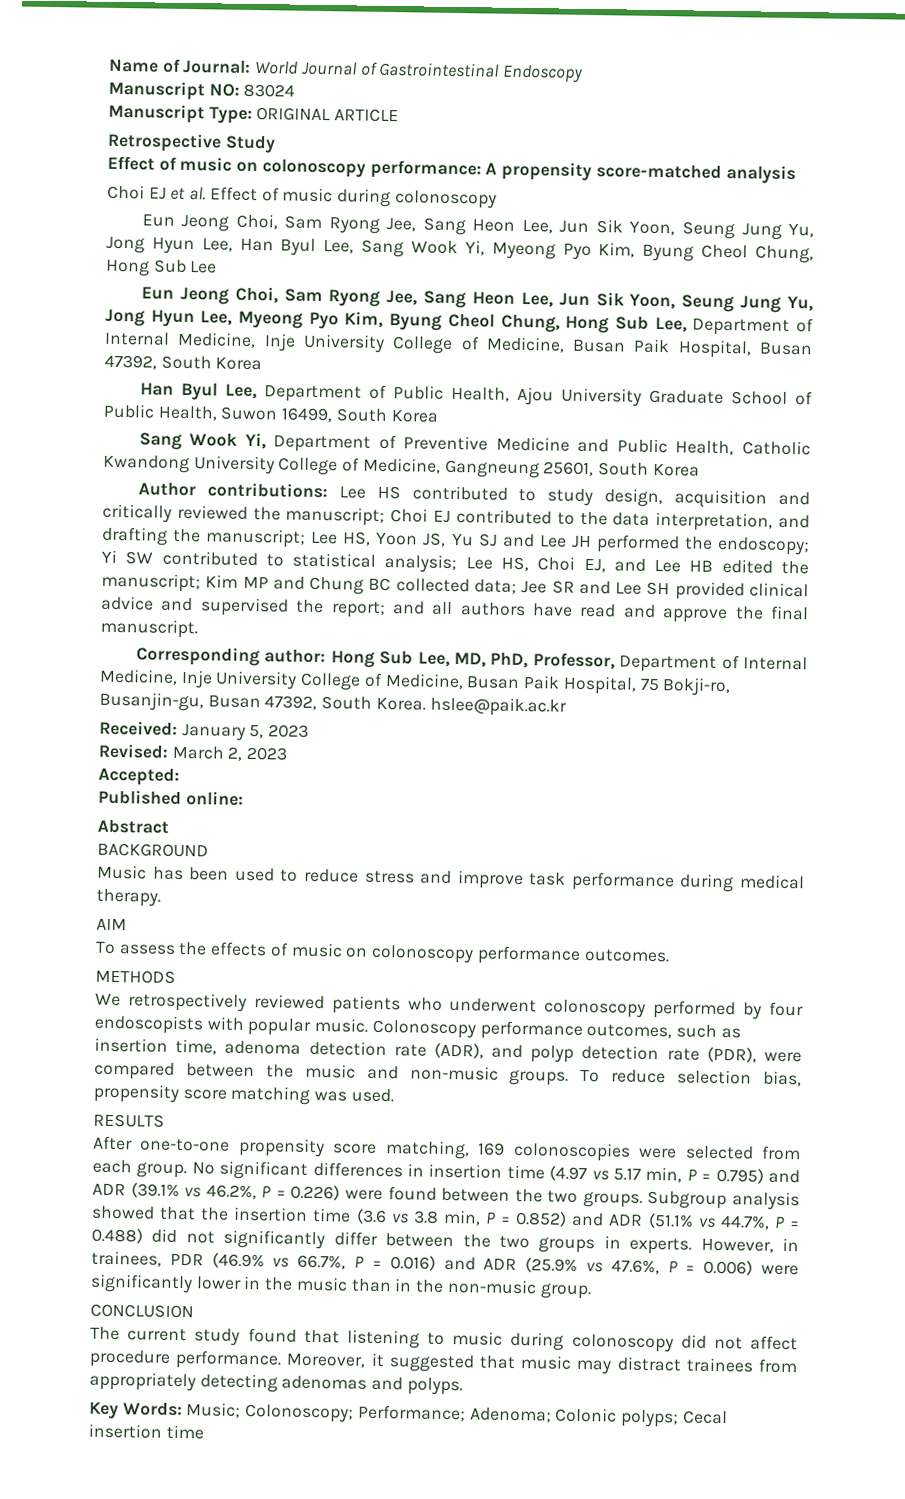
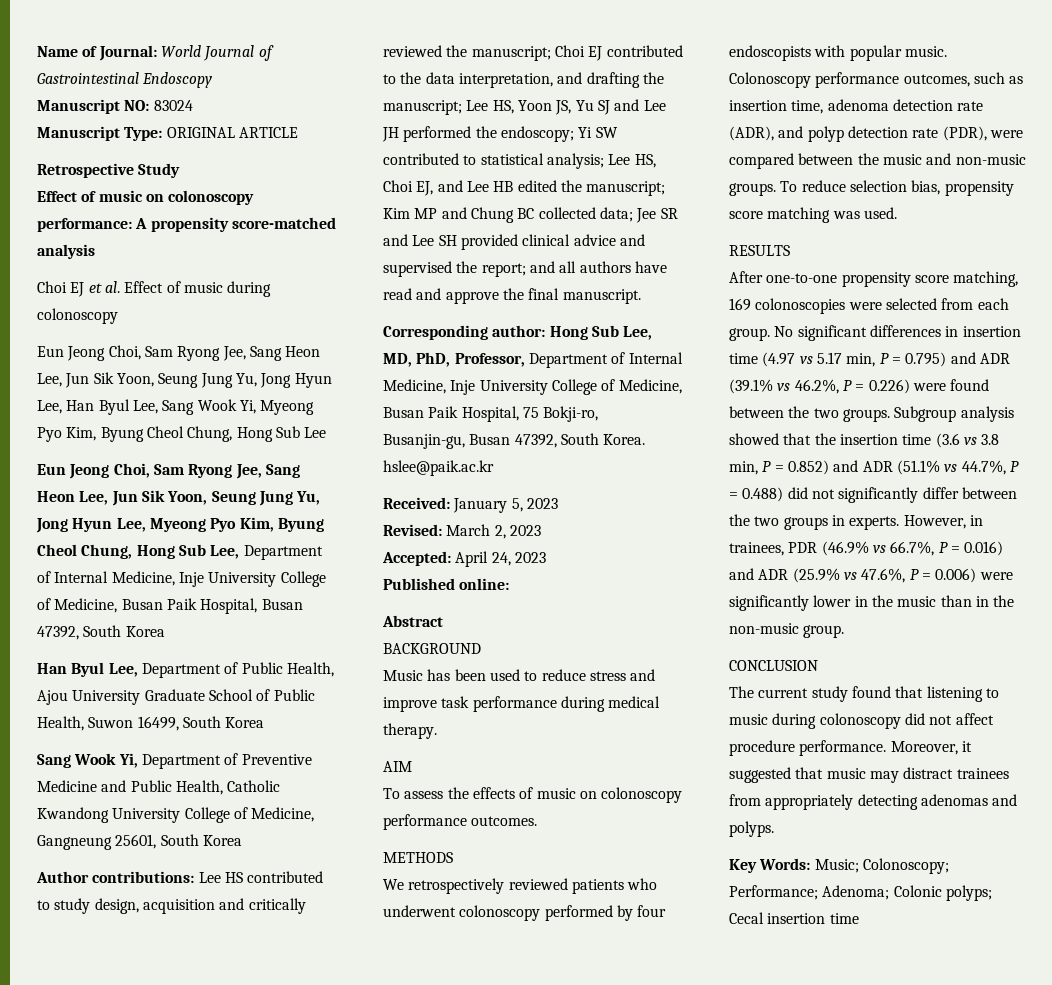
- Accepted:
+ Accepted: April 24, 2023

